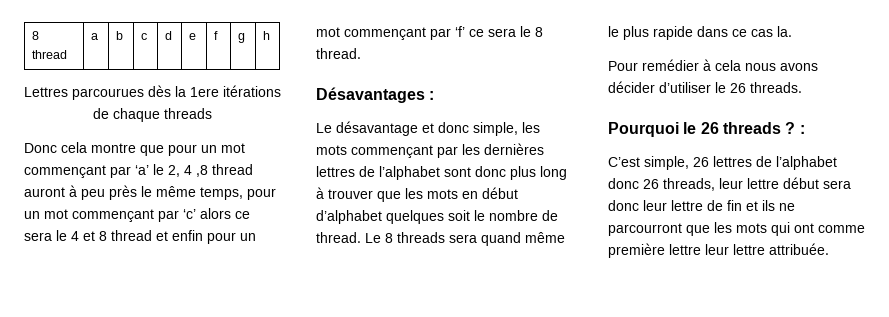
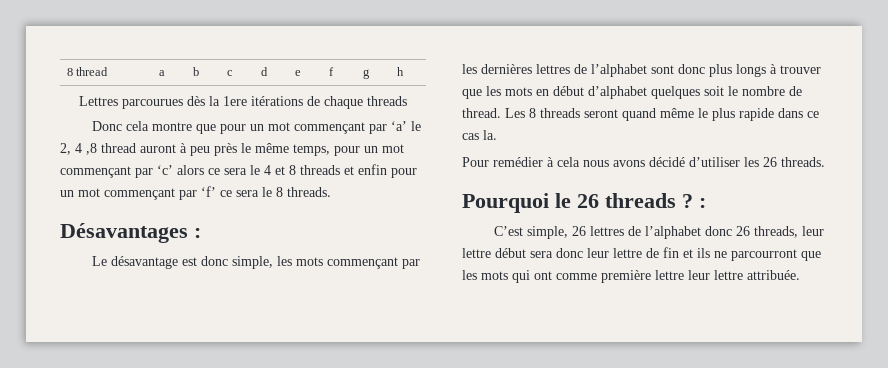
- Donc cela montre que pour un mot commençant par ‘a’ le 2, 4 ,8 thread auront à peu près le même temps, pour un mot commençant par ‘c’ alors ce sera le 4 et 8 thread et enfin pour un mot commençant par ‘f’ ce sera le 8 thread.
+ Donc cela montre que pour un mot commençant par ‘a’ le 2, 4 ,8 thread auront à peu près le même temps, pour un mot commençant par ‘c’ alors ce sera le 4 et 8 threads et enfin pour un mot commençant par ‘f’ ce sera le 8 threads.
- Le désavantage et donc simple, les mots commençant par les dernières lettres de l’alphabet sont donc plus long à trouver que les mots en début d’alphabet quelques soit le nombre de thread.
+ Le désavantage est donc simple, les mots commençant par les dernières lettres de l’alphabet sont donc plus longs à trouver que les mots en début d’alphabet quelques soit le nombre de thread.
- Le 8 threads sera quand même le plus rapide dans ce cas la.
+ Les 8 threads seront quand même le plus rapide dans ce cas la.
- Pour remédier à cela nous avons décider d’utiliser le 26 threads.
+ Pour remédier à cela nous avons décidé d’utiliser les 26 threads.

